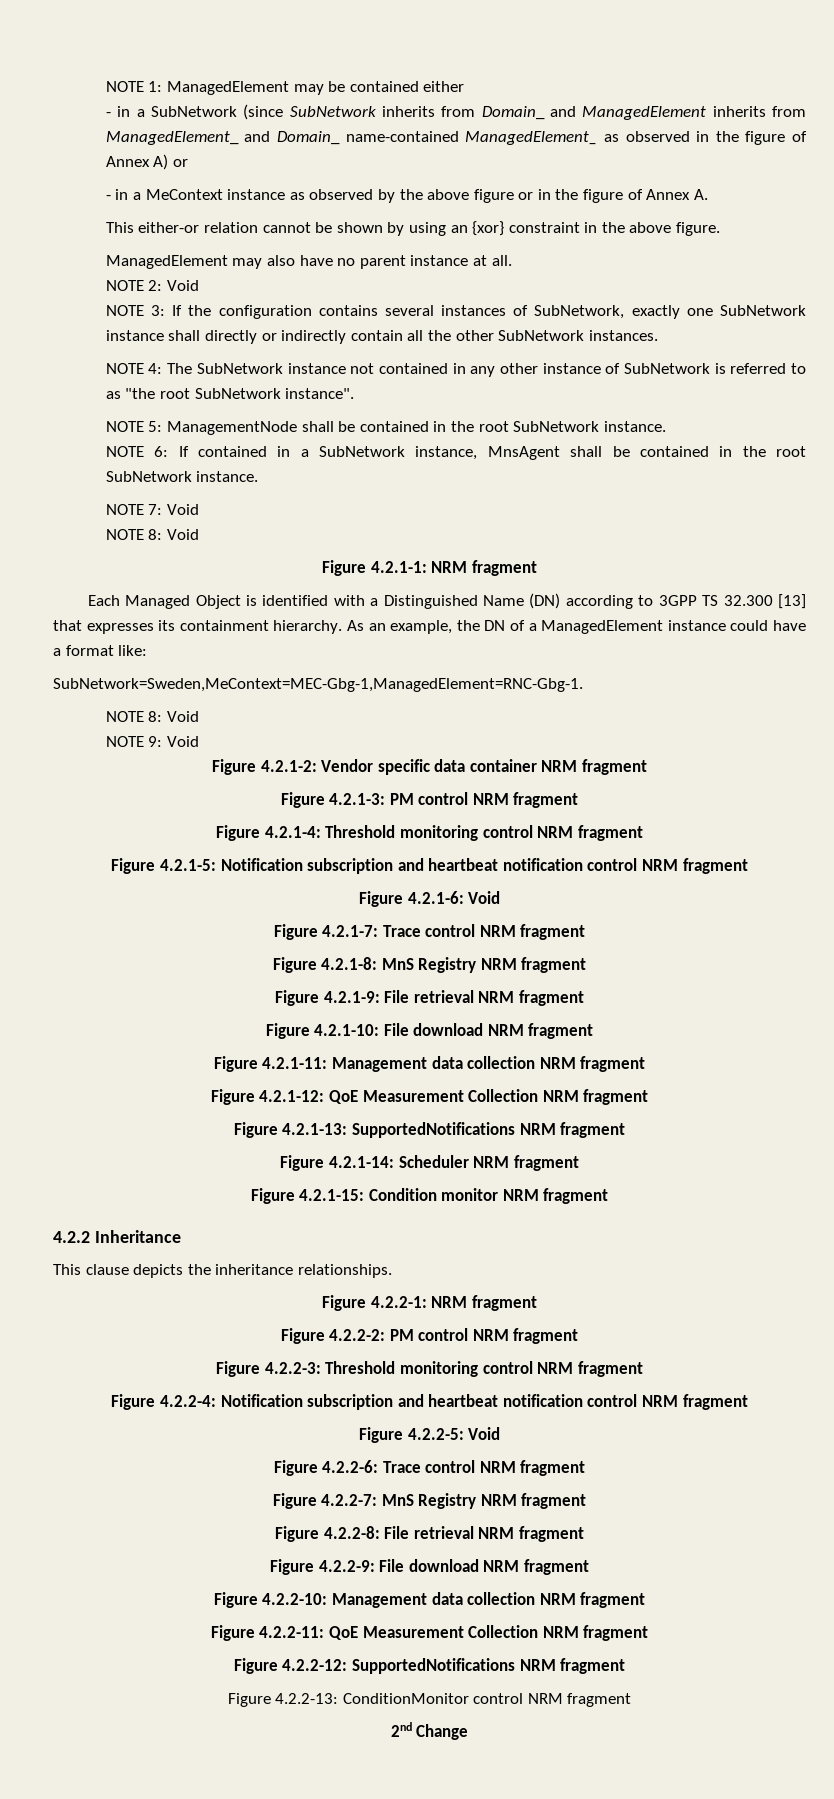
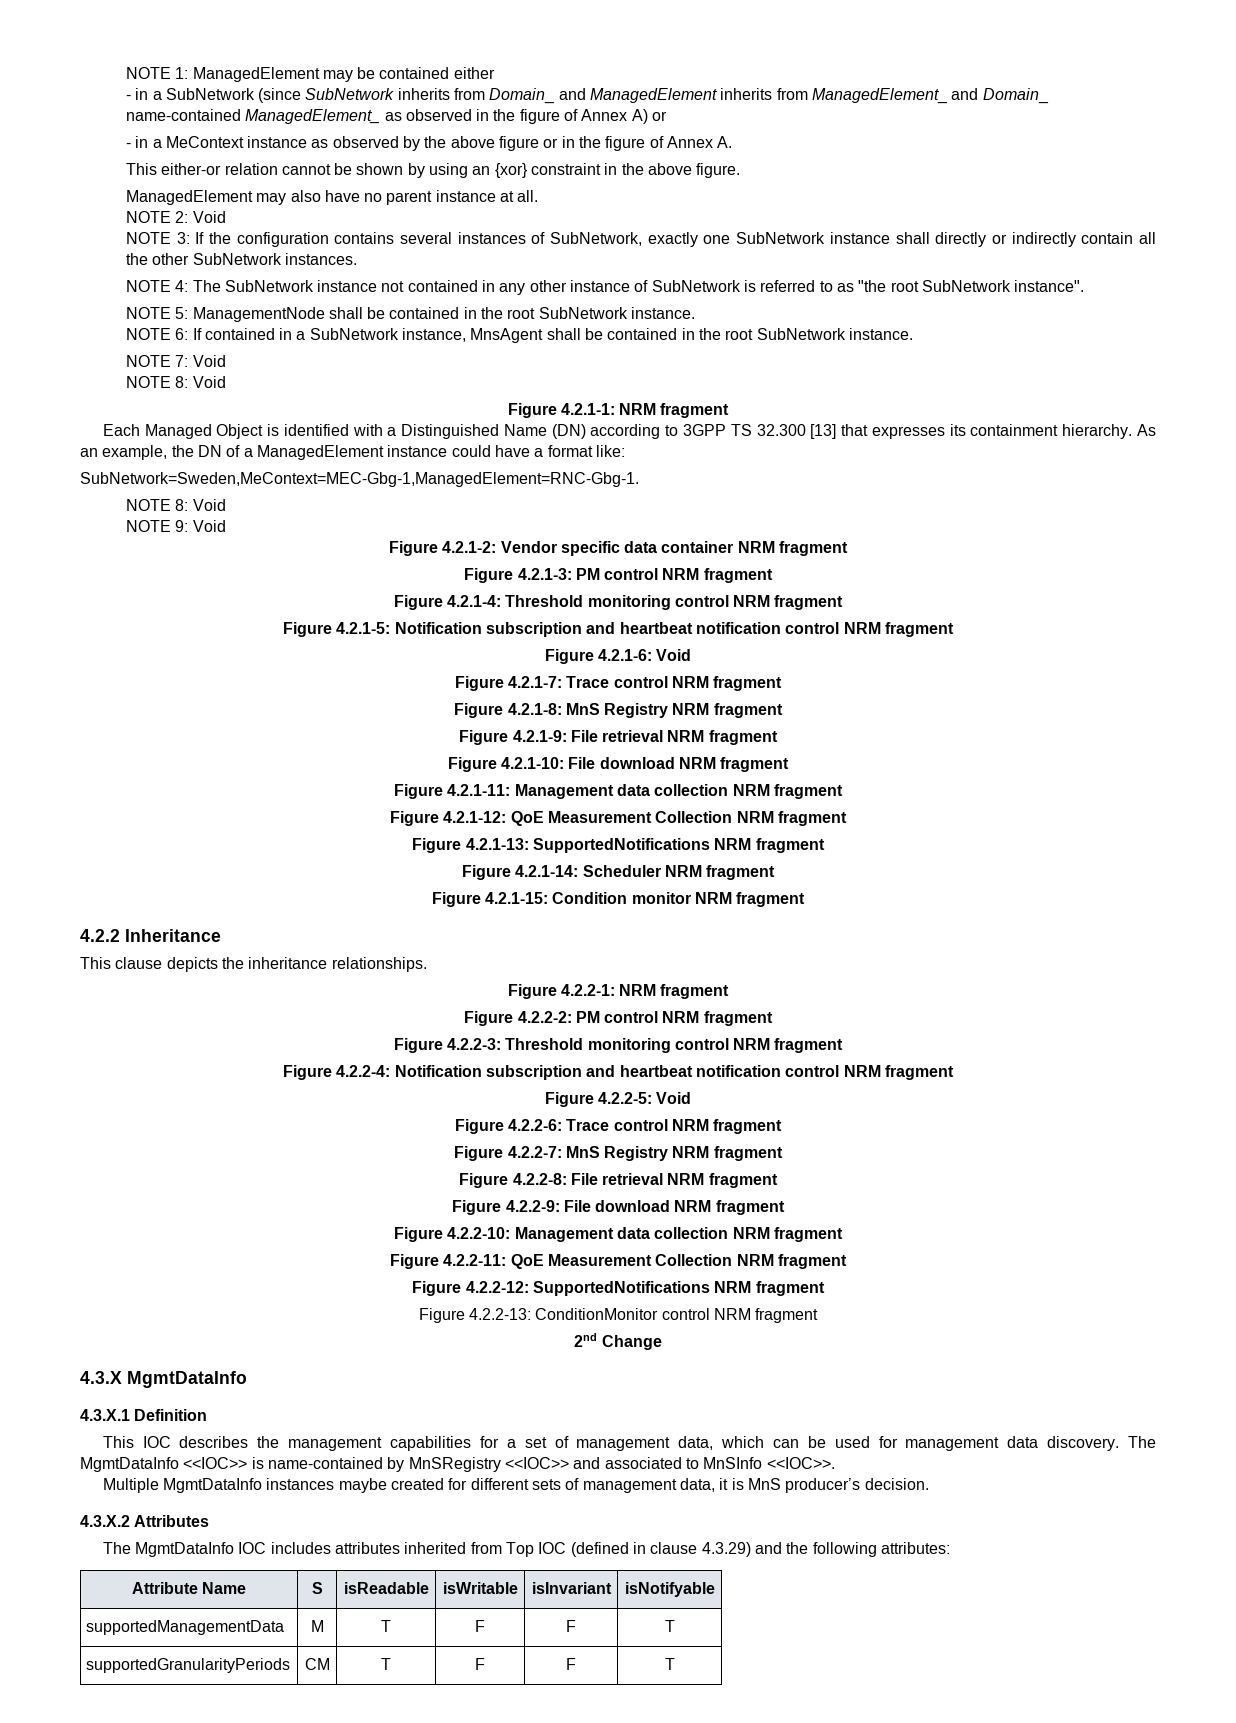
+ 4.3.X MgmtDataInfo
+ 4.3.X.1 Definition
+ This IOC describes the management capabilities for a set of management data, which can be used for management data discovery. The MgmtDataInfo <<IOC>> is name-contained by MnSRegistry <<IOC>> and associated to MnSInfo <<IOC>>.
+ Multiple MgmtDataInfo instances maybe created for different sets of management data, it is MnS producer’s decision.
+ 4.3.X.2 Attributes
+ The MgmtDataInfo IOC includes attributes inherited from Top IOC (defined in clause 4.3.29) and the following attributes:
+ Attribute Name | S | isReadable | isWritable | isInvariant | isNotifyable
+ supportedManagementData | M | T | F | F | T
+ supportedGranularityPeriods | CM | T | F | F | T

